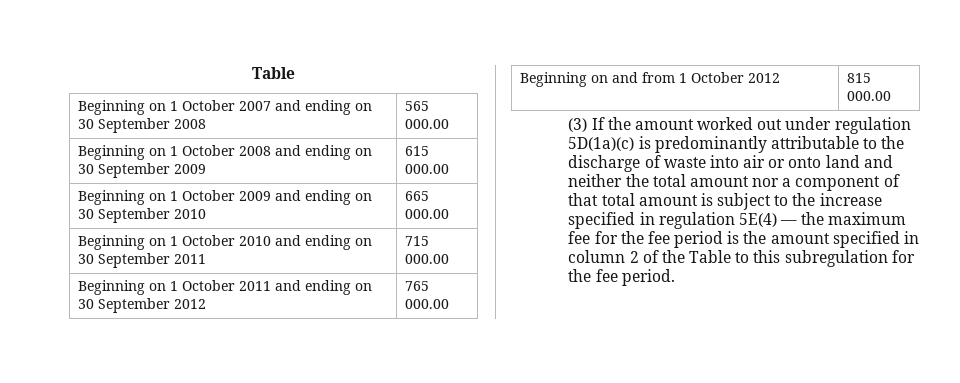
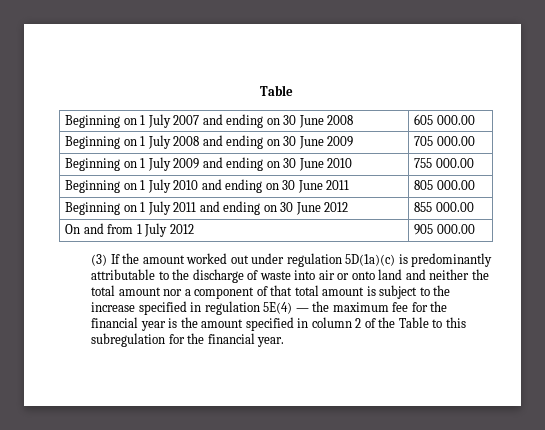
- Beginning on 1 October 2007 and ending on 30 September 2008 | 565 000.00
- Beginning on 1 October 2008 and ending on 30 September 2009 | 615 000.00
- Beginning on 1 October 2009 and ending on 30 September 2010 | 665 000.00
- Beginning on 1 October 2010 and ending on 30 September 2011 | 715 000.00
- Beginning on 1 October 2011 and ending on 30 September 2012 | 765 000.00
- Beginning on and from 1 October 2012 | 815 000.00
+ Beginning on 1 July 2007 and ending on 30 June 2008 | 605 000.00
+ Beginning on 1 July 2008 and ending on 30 June 2009 | 705 000.00
+ Beginning on 1 July 2009 and ending on 30 June 2010 | 755 000.00
+ Beginning on 1 July 2010 and ending on 30 June 2011 | 805 000.00
+ Beginning on 1 July 2011 and ending on 30 June 2012 | 855 000.00
+ On and from 1 July 2012 | 905 000.00
- (3) If the amount worked out under regulation 5D(1a)(c) is predominantly attributable to the discharge of waste into air or onto land and neither the total amount nor a component of that total amount is subject to the increase specified in regulation 5E(4) — the maximum fee for the fee period is the amount specified in column 2 of the Table to this subregulation for the fee period.
+ (3) If the amount worked out under regulation 5D(1a)(c) is predominantly attributable to the discharge of waste into air or onto land and neither the total amount nor a component of that total amount is subject to the increase specified in regulation 5E(4) — the maximum fee for the financial year is the amount specified in column 2 of the Table to this subregulation for the financial year.

